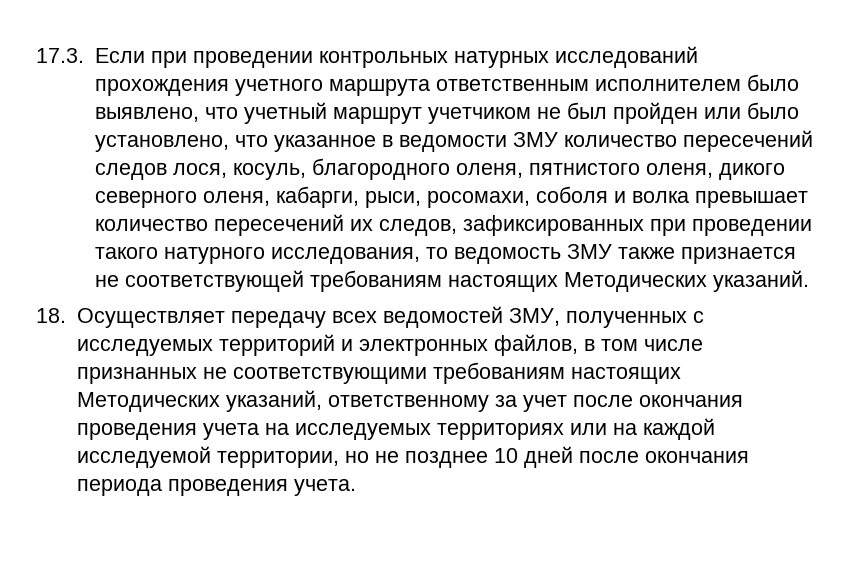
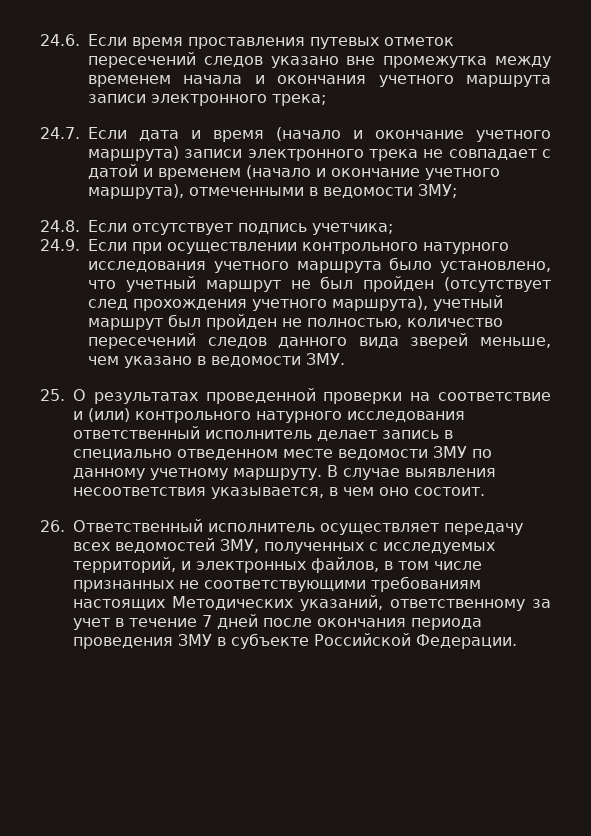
- 17.3. Если при проведении контрольных натурных исследований прохождения учетного маршрута ответственным исполнителем было выявлено, что учетный маршрут учетчиком не был пройден или было установлено, что указанное в ведомости ЗМУ количество пересечений следов лося, косуль, благородного оленя, пятнистого оленя, дикого северного оленя, кабарги, рыси, росомахи, соболя и волка превышает количество пересечений их следов, зафиксированных при проведении такого натурного исследования, то ведомость ЗМУ также признается не соответствующей требованиям настоящих Методических указаний.
- 18. Осуществляет передачу всех ведомостей ЗМУ, полученных с исследуемых территорий и электронных файлов, в том числе признанных не соответствующими требованиям настоящих Методических указаний, ответственному за учет после окончания проведения учета на исследуемых территориях или на каждой исследуемой территории, но не позднее 10 дней после окончания периода проведения учета.
+ 24.6. Если время проставления путевых отметок пересечений следов указано вне промежутка между временем начала и окончания учетного маршрута записи электронного трека;
+ 24.7. Если дата и время (начало и окончание учетного маршрута) записи электронного трека не совпадает с датой и временем (начало и окончание учетного маршрута), отмеченными в ведомости ЗМУ;
+ 24.8. Если отсутствует подпись учетчика;
+ 24.9. Если при осуществлении контрольного натурного исследования учетного маршрута было установлено, что учетный маршрут не был пройден (отсутствует след прохождения учетного маршрута), учетный маршрут был пройден не полностью, количество пересечений следов данного вида зверей меньше, чем указано в ведомости ЗМУ.
+ 25. О результатах проведенной проверки на соответствие и (или) контрольного натурного исследования ответственный исполнитель делает запись в специально отведенном месте ведомости ЗМУ по данному учетному маршруту. В случае выявления несоответствия указывается, в чем оно состоит.
+ 26. Ответственный исполнитель осуществляет передачу всех ведомостей ЗМУ, полученных с исследуемых территорий, и электронных файлов, в том числе признанных не соответствующими требованиям настоящих Методических указаний, ответственному за учет в течение 7 дней после окончания периода проведения ЗМУ в субъекте Российской Федерации.

